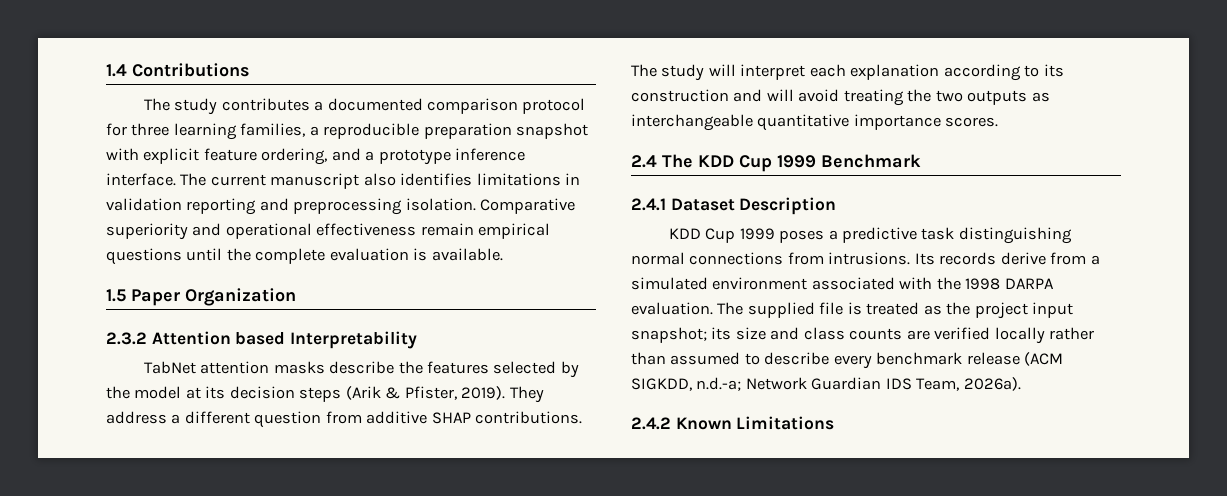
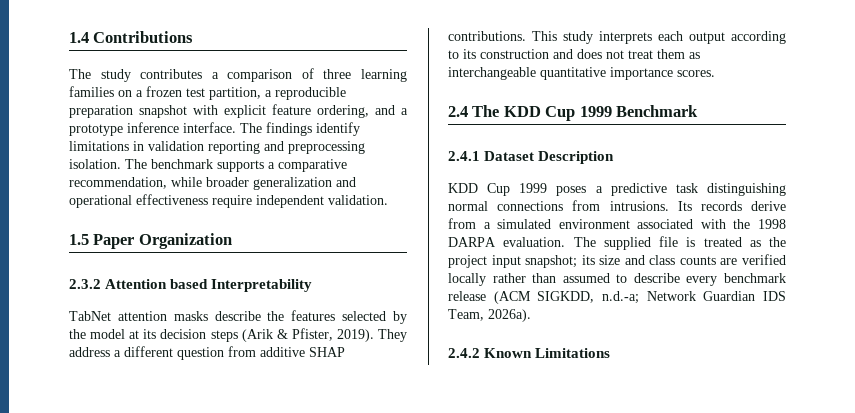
- The study contributes a documented comparison protocol for three learning families, a reproducible preparation snapshot with explicit feature ordering, and a prototype inference interface.
+ The study contributes a comparison of three learning families on a frozen test partition, a reproducible preparation snapshot with explicit feature ordering, and a prototype inference interface.
- The current manuscript also identifies limitations in validation reporting and preprocessing isolation.
+ The findings identify limitations in validation reporting and preprocessing isolation.
- Comparative superiority and operational effectiveness remain empirical questions until the complete evaluation is available.
+ The benchmark supports a comparative recommendation, while broader generalization and operational effectiveness require independent validation.
- The study will interpret each explanation according to its construction and will avoid treating the two outputs as interchangeable quantitative importance scores.
+ This study interprets each output according to its construction and does not treat them as interchangeable quantitative importance scores.

